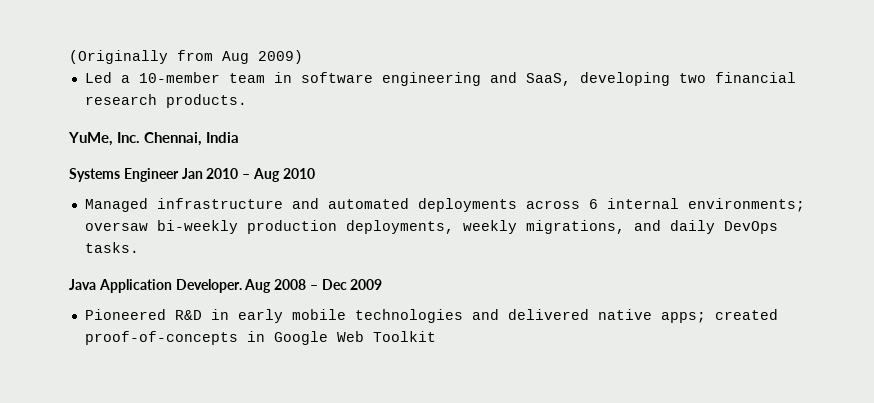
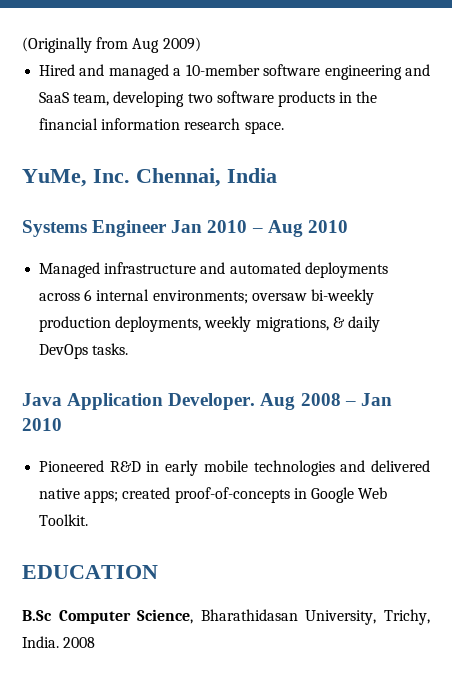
- Led a 10-member team in software engineering and SaaS, developing two financial research products.
+ Hired and managed a 10-member software engineering and SaaS team, developing two software products in the financial information research space.
- Managed infrastructure and automated deployments across 6 internal environments; oversaw bi-weekly production deployments, weekly migrations, and daily DevOps tasks.
+ Managed infrastructure and automated deployments across 6 internal environments; oversaw bi-weekly production deployments, weekly migrations, & daily DevOps tasks.
- Aug 2008 – Dec 2009
+ Aug 2008 – Jan 2010
- Pioneered R&D in early mobile technologies and delivered native apps; created proof-of-concepts in Google Web Toolkit
+ Pioneered R&D in early mobile technologies and delivered native apps; created proof-of-concepts in Google Web Toolkit.
+ EDUCATION
+ B.Sc Computer Science, Bharathidasan University, Trichy, India. 2008

